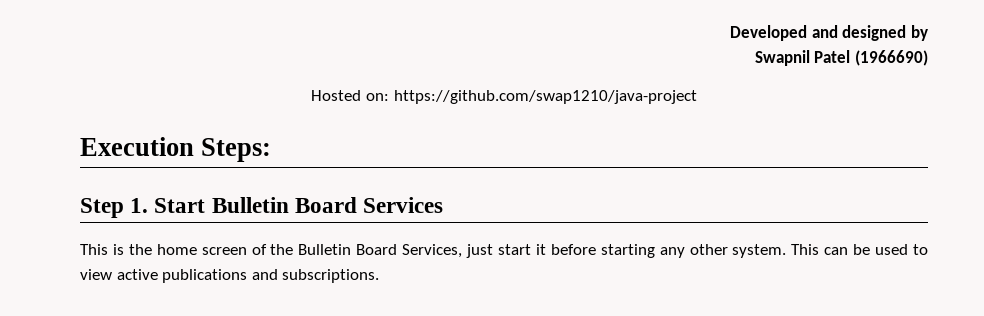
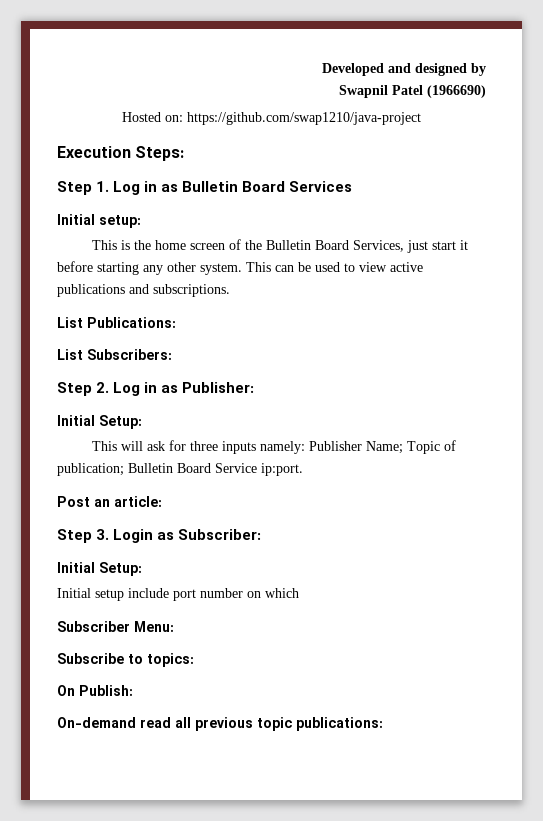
- Step 1. Start Bulletin Board Services
+ Step 1. Log in as Bulletin Board Services
+ Initial setup:
+ List Publications:
+ List Subscribers:
+ Step 2. Log in as Publisher:
+ Initial Setup:
+ This will ask for three inputs namely: Publisher Name; Topic of publication; Bulletin Board Service ip:port.
+ Post an article:
+ Step 3. Login as Subscriber:
+ Initial Setup:
+ Initial setup include port number on which
+ Subscriber Menu:
+ Subscribe to topics:
+ On Publish:
+ On-demand read all previous topic publications:

